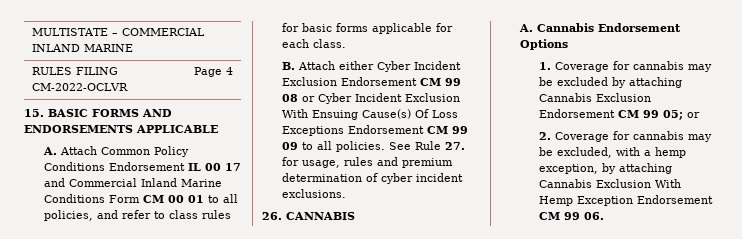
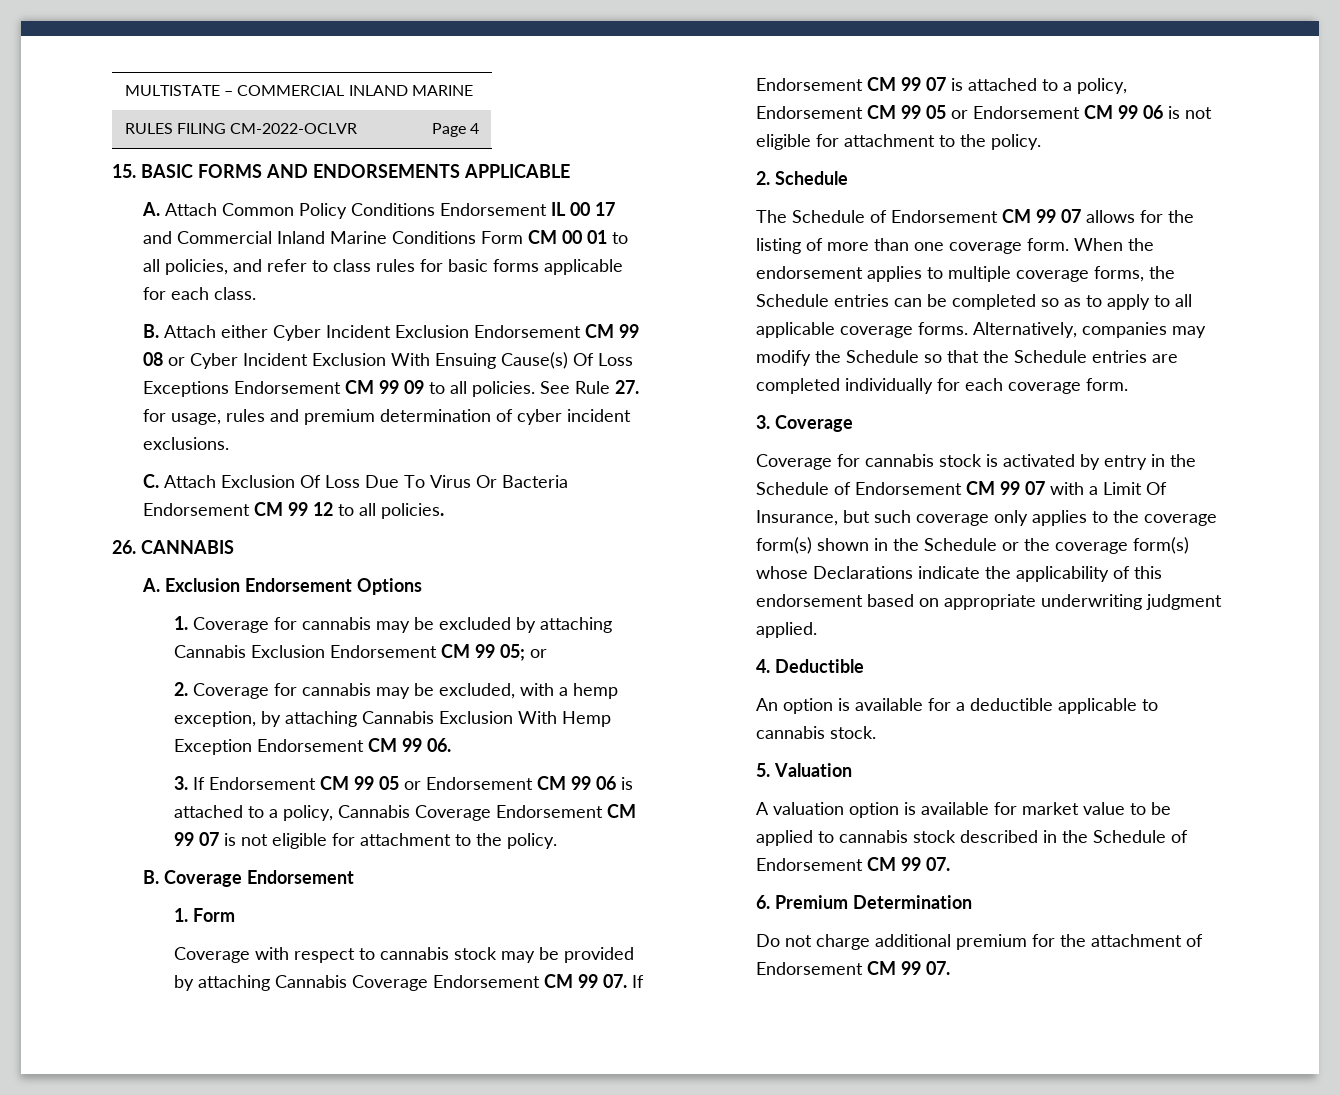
+ C. Attach Exclusion Of Loss Due To Virus Or Bacteria Endorsement CM 99 12 to all policies.
- A. Cannabis Endorsement Options
+ A. Exclusion Endorsement Options
+ 3. If Endorsement CM 99 05 or Endorsement CM 99 06 is attached to a policy, Cannabis Coverage Endorsement CM 99 07 is not eligible for attachment to the policy.
+ B. Coverage Endorsement
+ 1. Form
+ Coverage with respect to cannabis stock may be provided by attaching Cannabis Coverage Endorsement CM 99 07. If Endorsement CM 99 07 is attached to a policy, Endorsement CM 99 05 or Endorsement CM 99 06 is not eligible for attachment to the policy.
+ 2. Schedule
+ The Schedule of Endorsement CM 99 07 allows for the listing of more than one coverage form. When the endorsement applies to multiple coverage forms, the Schedule entries can be completed so as to apply to all applicable coverage forms. Alternatively, companies may modify the Schedule so that the Schedule entries are completed individually for each coverage form.
+ 3. Coverage
+ Coverage for cannabis stock is activated by entry in the Schedule of Endorsement CM 99 07 with a Limit Of Insurance, but such coverage only applies to the coverage form(s) shown in the Schedule or the coverage form(s) whose Declarations indicate the applicability of this endorsement based on appropriate underwriting judgment applied.
+ 4. Deductible
+ An option is available for a deductible applicable to cannabis stock.
+ 5. Valuation
+ A valuation option is available for market value to be applied to cannabis stock described in the Schedule of Endorsement CM 99 07.
+ 6. Premium Determination
+ Do not charge additional premium for the attachment of Endorsement CM 99 07.

